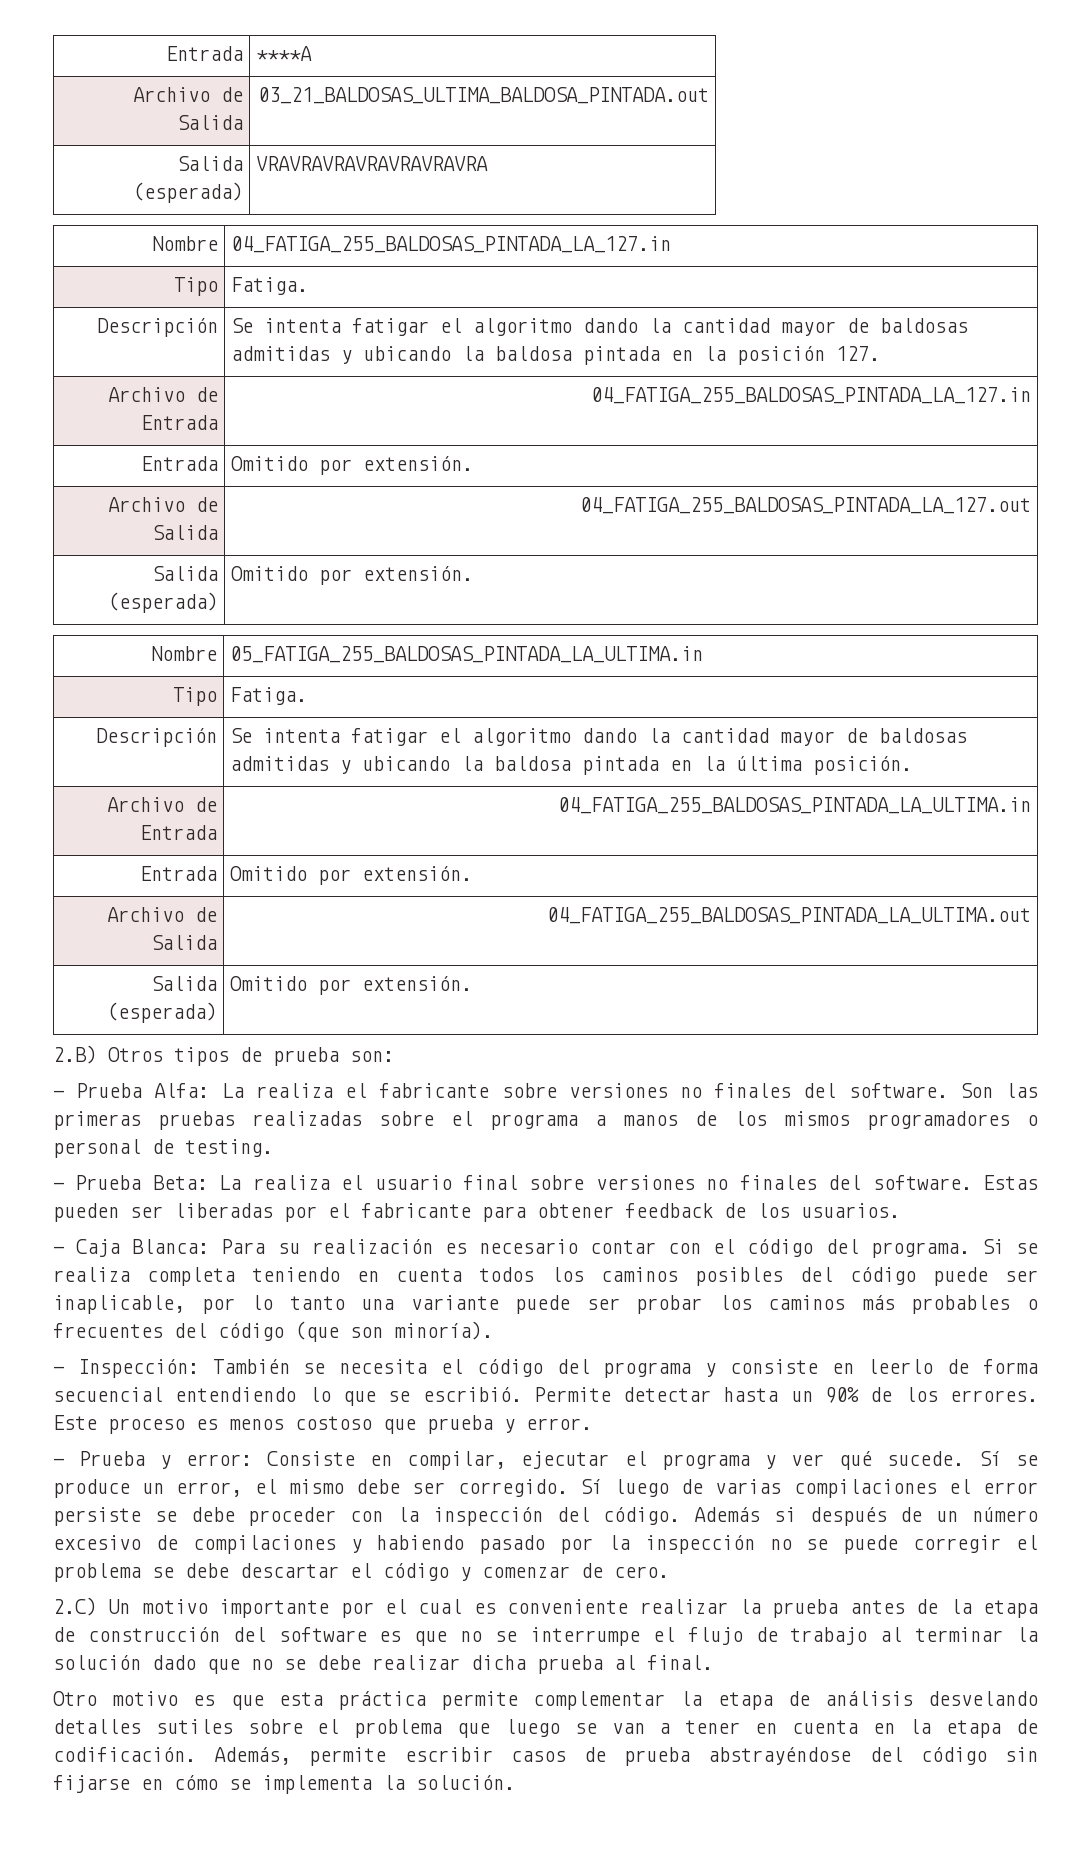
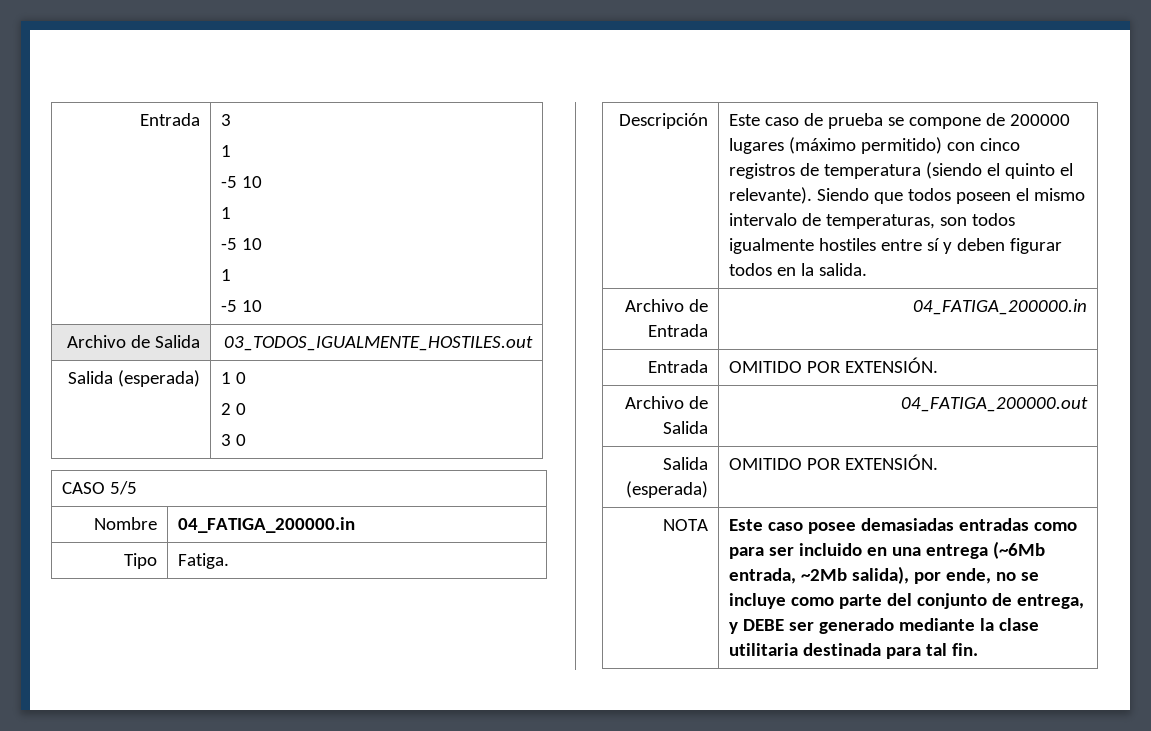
- Entrada | ****A
- Archivo de Salida | 03_21_BALDOSAS_ULTIMA_BALDOSA_PINTADA.out
- Salida (esperada) | VRAVRAVRAVRAVRAVRAVRA
- Nombre | 04_FATIGA_255_BALDOSAS_PINTADA_LA_127.in
+ Entrada | 3
+ 1
+ -5 10
+ 1
+ -5 10
+ 1
+ -5 10
+ Archivo de Salida | 03_TODOS_IGUALMENTE_HOSTILES.out
+ Salida (esperada) | 1 0
+ 2 0
+ 3 0
+ CASO 5/5
+ Nombre | 04_FATIGA_200000.in
  Tipo | Fatiga.
- Descripción | Se intenta fatigar el algoritmo dando la cantidad mayor de baldosas admitidas y ubicando la baldosa pintada en la posición 127.
- Archivo de Entrada | 04_FATIGA_255_BALDOSAS_PINTADA_LA_127.in
- Entrada | Omitido por extensión.
- Archivo de Salida | 04_FATIGA_255_BALDOSAS_PINTADA_LA_127.out
- Salida (esperada) | Omitido por extensión.
- Nombre | 05_FATIGA_255_BALDOSAS_PINTADA_LA_ULTIMA.in
- Tipo | Fatiga.
- Descripción | Se intenta fatigar el algoritmo dando la cantidad mayor de baldosas admitidas y ubicando la baldosa pintada en la última posición.
- Archivo de Entrada | 04_FATIGA_255_BALDOSAS_PINTADA_LA_ULTIMA.in
- Entrada | Omitido por extensión.
- Archivo de Salida | 04_FATIGA_255_BALDOSAS_PINTADA_LA_ULTIMA.out
- Salida (esperada) | Omitido por extensión.
- 2.B) Otros tipos de prueba son:
- - Prueba Alfa: La realiza el fabricante sobre versiones no finales del software. Son las primeras pruebas realizadas sobre el programa a manos de los mismos programadores o personal de testing.
- - Prueba Beta: La realiza el usuario final sobre versiones no finales del software. Estas pueden ser liberadas por el fabricante para obtener feedback de los usuarios.
- - Caja Blanca: Para su realización es necesario contar con el código del programa. Si se realiza completa teniendo en cuenta todos los caminos posibles del código puede ser inaplicable, por lo tanto una variante puede ser probar los caminos más probables o frecuentes del código (que son minoría).
- - Inspección: También se necesita el código del programa y consiste en leerlo de forma secuencial entendiendo lo que se escribió. Permite detectar hasta un 90% de los errores. Este proceso es menos costoso que prueba y error.
- - Prueba y error: Consiste en compilar, ejecutar el programa y ver qué sucede. Sí se produce un error, el mismo debe ser corregido. Sí luego de varias compilaciones el error persiste se debe proceder con la inspección del código. Además si después de un número excesivo de compilaciones y habiendo pasado por la inspección no se puede corregir el problema se debe descartar el código y comenzar de cero.
- 2.C) Un motivo importante por el cual es conveniente realizar la prueba antes de la etapa de construcción del software es que no se interrumpe el flujo de trabajo al terminar la solución dado que no se debe realizar dicha prueba al final.
- Otro motivo es que esta práctica permite complementar la etapa de análisis desvelando detalles sutiles sobre el problema que luego se van a tener en cuenta en la etapa de codificación. Además, permite escribir casos de prueba abstrayéndose del código sin fijarse en cómo se implementa la solución.
+ Descripción | Este caso de prueba se compone de 200000 lugares (máximo permitido) con cinco registros de temperatura (siendo el quinto el relevante). Siendo que todos poseen el mismo intervalo de temperaturas, son todos igualmente hostiles entre sí y deben figurar todos en la salida.
+ Archivo de Entrada | 04_FATIGA_200000.in
+ Entrada | OMITIDO POR EXTENSIÓN.
+ Archivo de Salida | 04_FATIGA_200000.out
+ Salida (esperada) | OMITIDO POR EXTENSIÓN.
+ NOTA | Este caso posee demasiadas entradas como para ser incluido en una entrega (~6Mb entrada, ~2Mb salida), por ende, no se incluye como parte del conjunto de entrega, y DEBE ser generado mediante la clase utilitaria destinada para tal fin.

